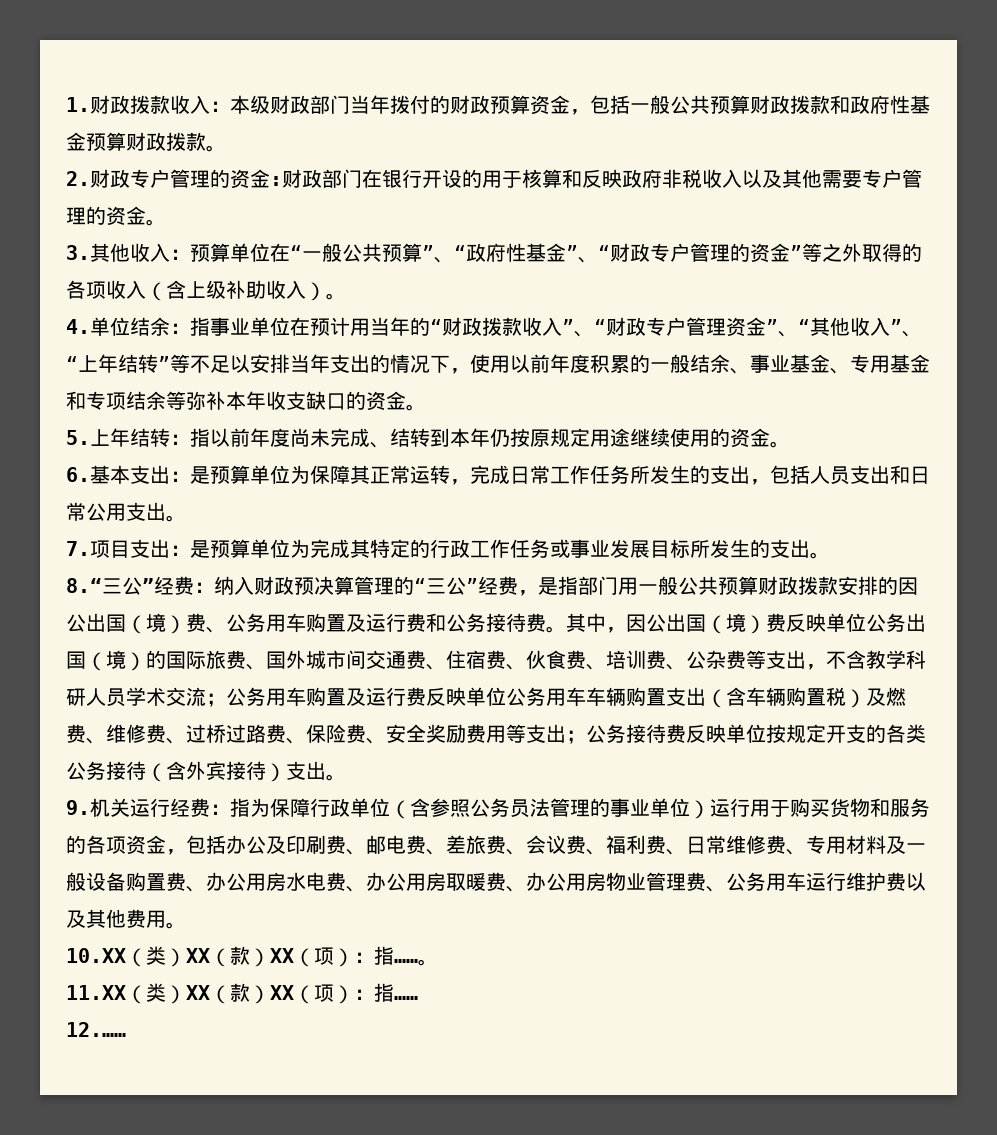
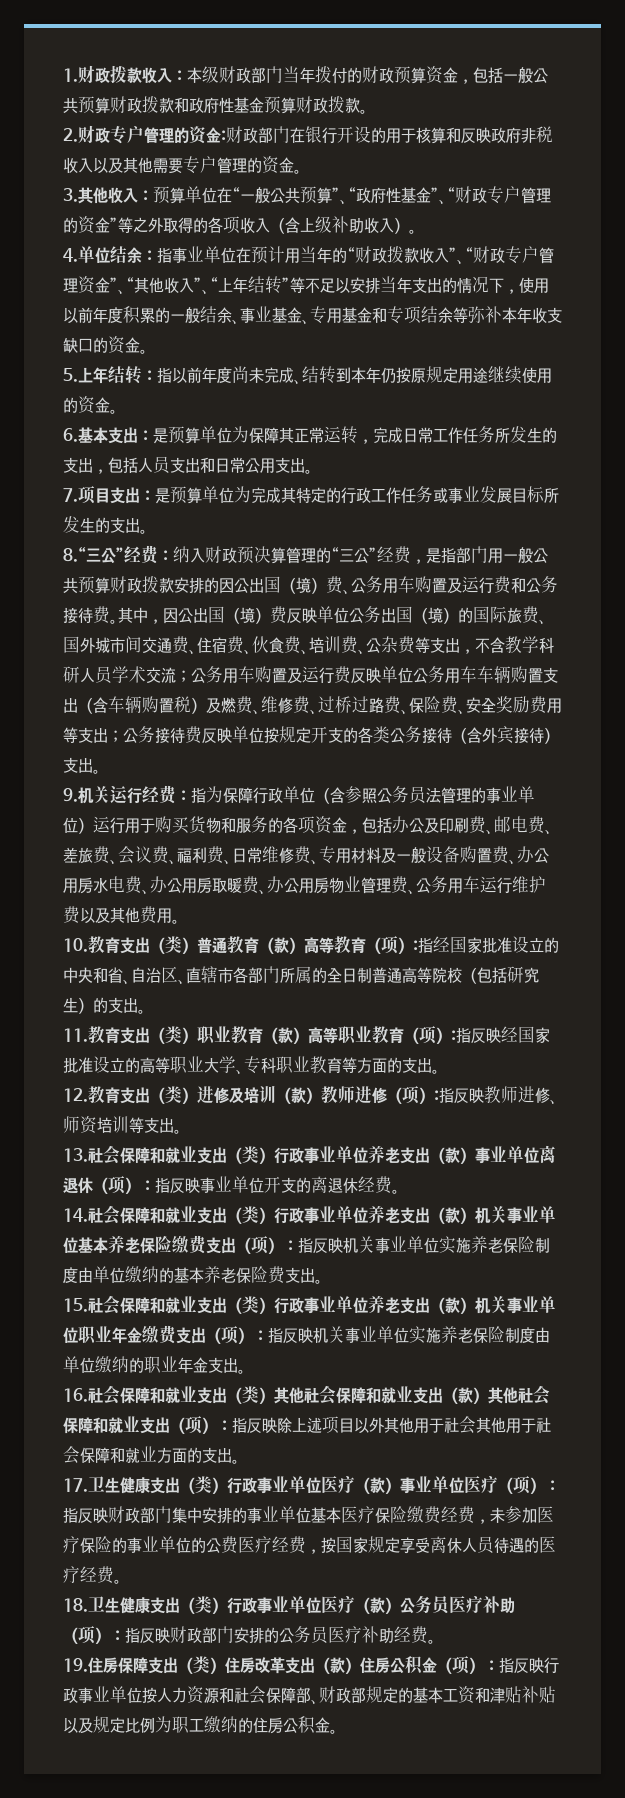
- 10.XX（类）XX（款）XX（项）：指……。
- 11.XX（类）XX（款）XX（项）：指……
- 12.……
+ 10.教育支出（类）普通教育（款）高等教育（项）:指经国家批准设立的中央和省、自治区、直辖市各部门所属的全日制普通高等院校（包括研究生）的支出。
+ 11.教育支出（类）职业教育（款）高等职业教育（项）:指反映经国家批准设立的高等职业大学、专科职业教育等方面的支出。
+ 12.教育支出（类）进修及培训（款）教师进修（项）:指反映教师进修、师资培训等支出。
+ 13.社会保障和就业支出（类）行政事业单位养老支出（款）事业单位离退休（项）：指反映事业单位开支的离退休经费。
+ 14.社会保障和就业支出（类）行政事业单位养老支出（款）机关事业单位基本养老保险缴费支出（项）：指反映机关事业单位实施养老保险制度由单位缴纳的基本养老保险费支出。
+ 15.社会保障和就业支出（类）行政事业单位养老支出（款）机关事业单位职业年金缴费支出（项）：指反映机关事业单位实施养老保险制度由单位缴纳的职业年金支出。
+ 16.社会保障和就业支出（类）其他社会保障和就业支出（款）其他社会保障和就业支出（项）：指反映除上述项目以外其他用于社会其他用于社会保障和就业方面的支出。
+ 17.卫生健康支出（类）行政事业单位医疗（款）事业单位医疗（项）：指反映财政部门集中安排的事业单位基本医疗保险缴费经费，未参加医疗保险的事业单位的公费医疗经费，按国家规定享受离休人员待遇的医疗经费。
+ 18.卫生健康支出（类）行政事业单位医疗（款）公务员医疗补助（项）：指反映财政部门安排的公务员医疗补助经费。
+ 19.住房保障支出（类）住房改革支出（款）住房公积金（项）：指反映行政事业单位按人力资源和社会保障部、财政部规定的基本工资和津贴补贴以及规定比例为职工缴纳的住房公积金。

